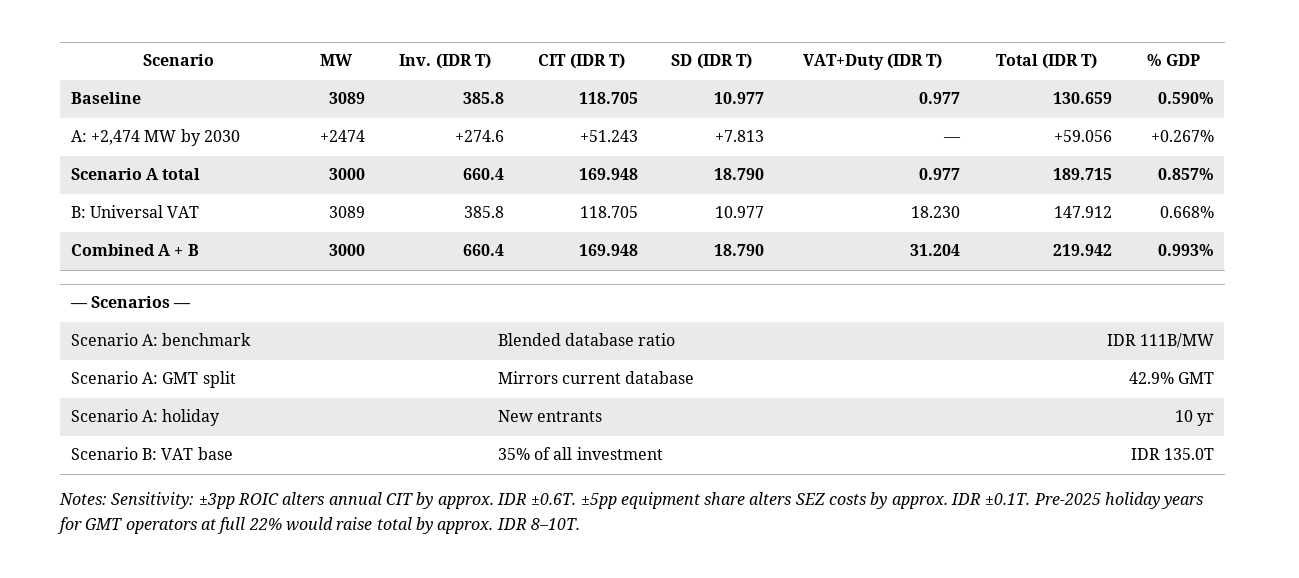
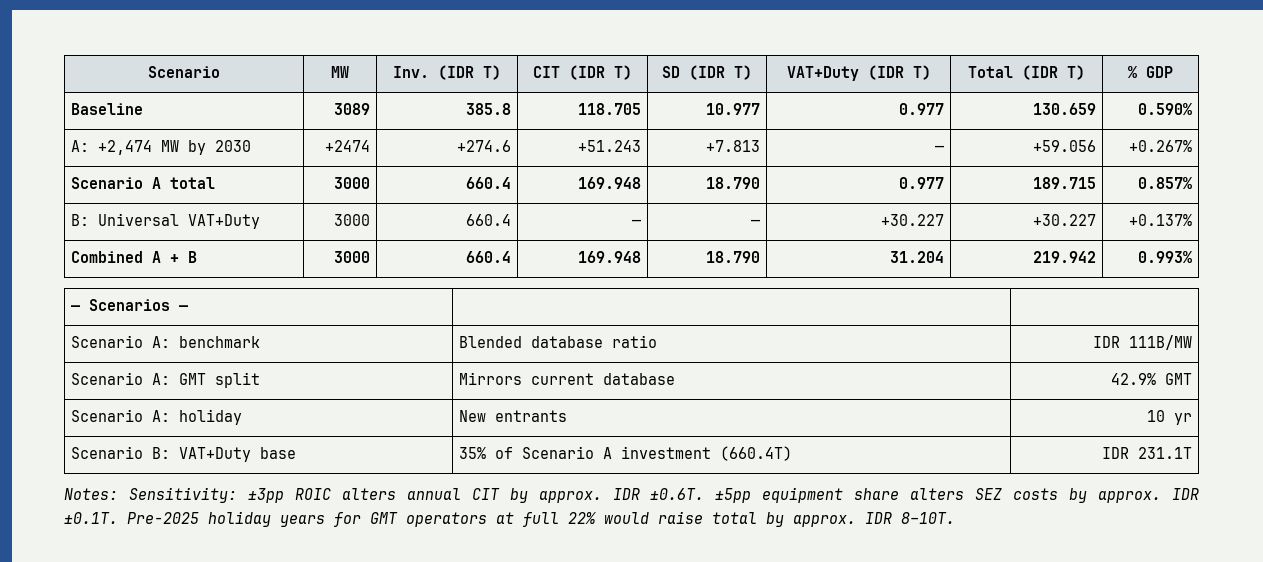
- B: Universal VAT | 3089 | 385.8 | 118.705 | 10.977 | 18.230 | 147.912 | 0.668%
+ B: Universal VAT+Duty | 3000 | 660.4 | — | — | +30.227 | +30.227 | +0.137%
- Scenario B: VAT base | 35% of all investment | IDR 135.0T
+ Scenario B: VAT+Duty base | 35% of Scenario A investment (660.4T) | IDR 231.1T

